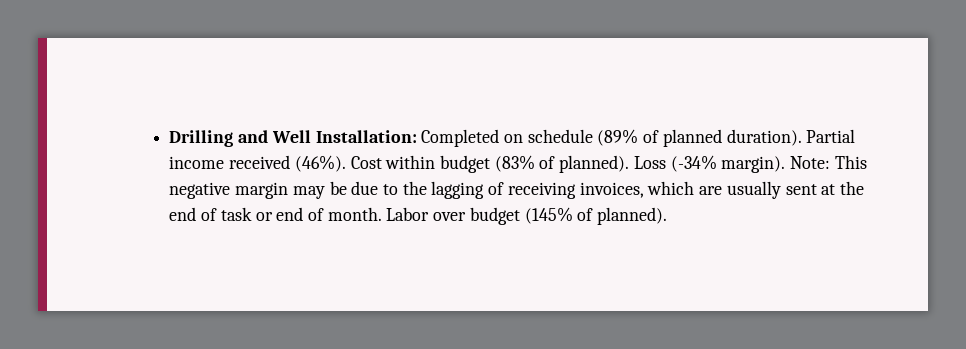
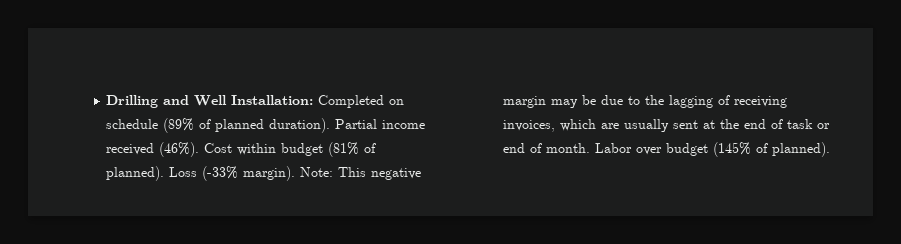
- Cost within budget (83% of planned).
+ Cost within budget (81% of planned).
- Loss (-34% margin).
+ Loss (-33% margin).

